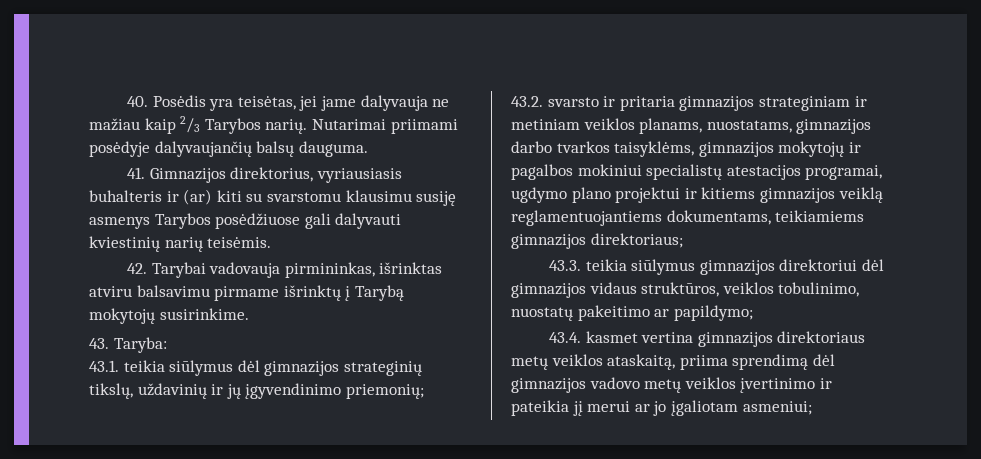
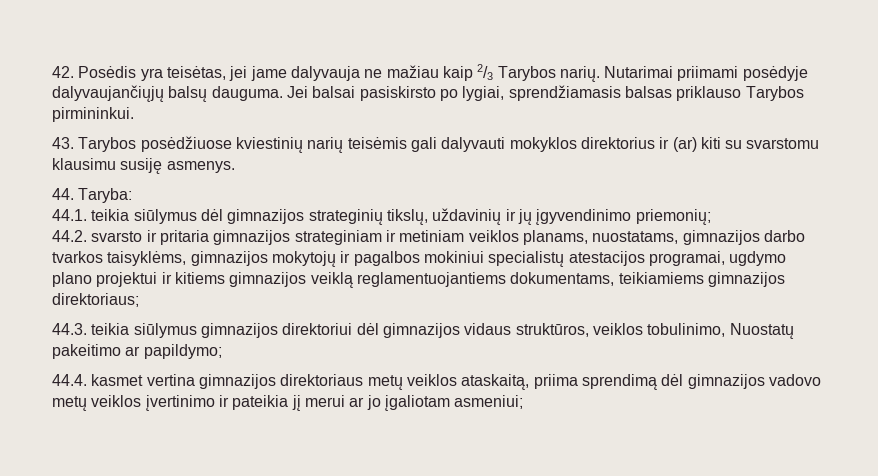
- 40. Posėdis yra teisėtas, jei jame dalyvauja ne mažiau kaip 2/3 Tarybos narių.
+ 42. Posėdis yra teisėtas, jei jame dalyvauja ne mažiau kaip 2/3 Tarybos narių.
- Nutarimai priimami posėdyje dalyvaujančių balsų dauguma.
- 41. Gimnazijos direktorius, vyriausiasis buhalteris ir (ar) kiti su svarstomu klausimu susiję asmenys Tarybos posėdžiuose gali dalyvauti kviestinių narių teisėmis.
- 42. Tarybai vadovauja pirmininkas, išrinktas atviru balsavimu pirmame išrinktų į Tarybą mokytojų susirinkime.
- 43. Taryba:
+ Nutarimai priimami posėdyje dalyvaujančiųjų balsų dauguma. Jei balsai pasiskirsto po lygiai, sprendžiamasis balsas priklauso Tarybos pirmininkui.
+ 43. Tarybos posėdžiuose kviestinių narių teisėmis gali dalyvauti mokyklos direktorius ir (ar) kiti su svarstomu klausimu susiję asmenys.
+ 44. Taryba:
- 43.1. teikia siūlymus dėl gimnazijos strateginių tikslų, uždavinių ir jų įgyvendinimo priemonių;
+ 44.1. teikia siūlymus dėl gimnazijos strateginių tikslų, uždavinių ir jų įgyvendinimo priemonių;
- 43.2. svarsto ir pritaria gimnazijos strateginiam ir metiniam veiklos planams, nuostatams, gimnazijos darbo tvarkos taisyklėms, gimnazijos mokytojų ir pagalbos mokiniui specialistų atestacijos programai, ugdymo plano projektui ir kitiems gimnazijos veiklą reglamentuojantiems dokumentams, teikiamiems gimnazijos direktoriaus;
+ 44.2. svarsto ir pritaria gimnazijos strateginiam ir metiniam veiklos planams, nuostatams, gimnazijos darbo tvarkos taisyklėms, gimnazijos mokytojų ir pagalbos mokiniui specialistų atestacijos programai, ugdymo plano projektui ir kitiems gimnazijos veiklą reglamentuojantiems dokumentams, teikiamiems gimnazijos direktoriaus;
- 43.3. teikia siūlymus gimnazijos direktoriui dėl gimnazijos vidaus struktūros, veiklos tobulinimo, nuostatų pakeitimo ar papildymo;
+ 44.3. teikia siūlymus gimnazijos direktoriui dėl gimnazijos vidaus struktūros, veiklos tobulinimo, Nuostatų pakeitimo ar papildymo;
- 43.4. kasmet vertina gimnazijos direktoriaus metų veiklos ataskaitą, priima sprendimą dėl gimnazijos vadovo metų veiklos įvertinimo ir pateikia jį merui ar jo įgaliotam asmeniui;
+ 44.4. kasmet vertina gimnazijos direktoriaus metų veiklos ataskaitą, priima sprendimą dėl gimnazijos vadovo metų veiklos įvertinimo ir pateikia jį merui ar jo įgaliotam asmeniui;

